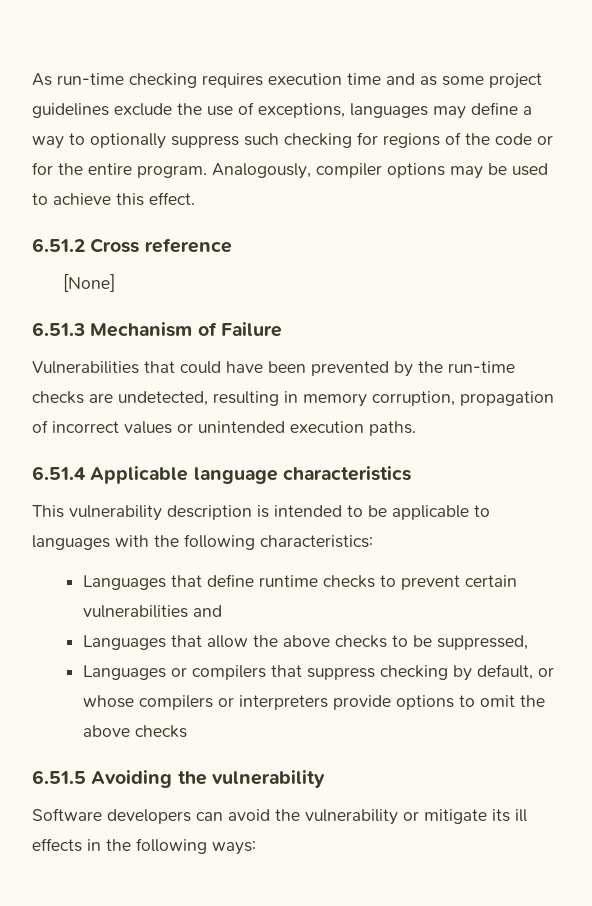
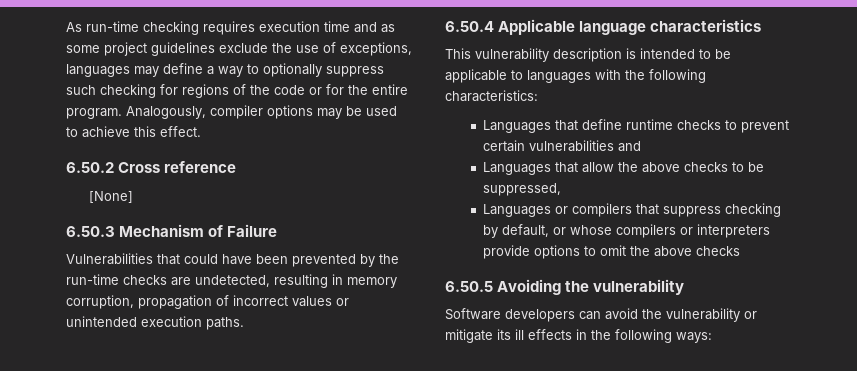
- 6.51.2 Cross reference
+ 6.50.2 Cross reference
- 6.51.3 Mechanism of Failure
+ 6.50.3 Mechanism of Failure
- 6.51.4 Applicable language characteristics
+ 6.50.4 Applicable language characteristics
- 6.51.5 Avoiding the vulnerability
+ 6.50.5 Avoiding the vulnerability

